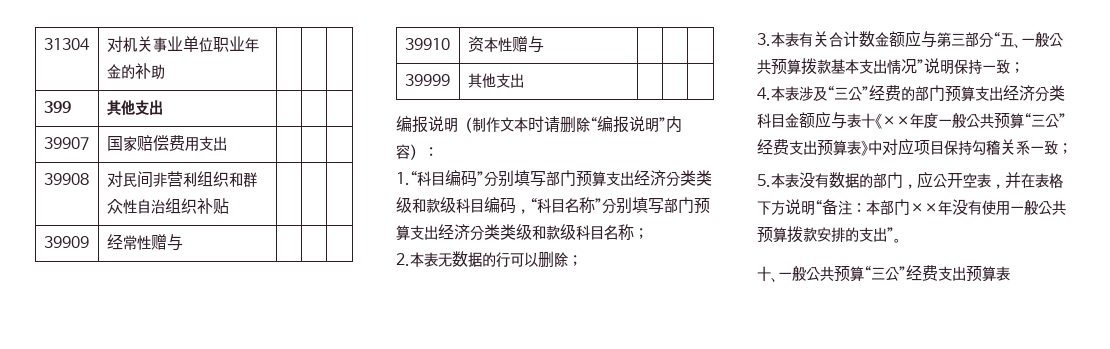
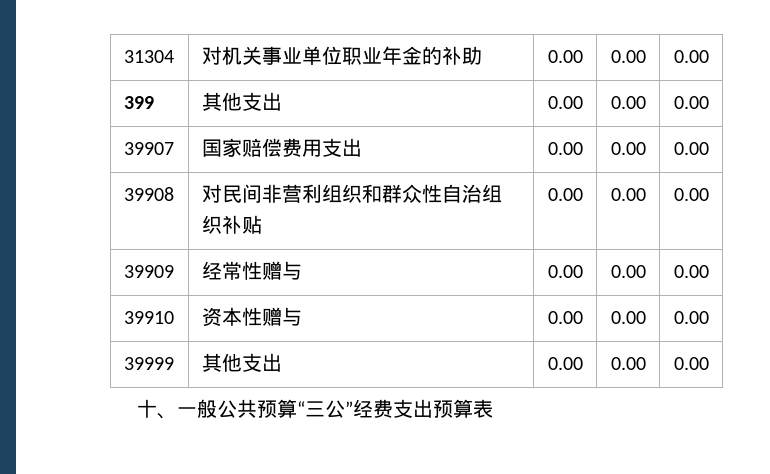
- 31304 | 对机关事业单位职业年金的补助 | | |
+ 31304 | 对机关事业单位职业年金的补助 | 0.00 | 0.00 | 0.00
- 399 | 其他支出 | | |
+ 399 | 其他支出 | 0.00 | 0.00 | 0.00
- 39907 | 国家赔偿费用支出 | | |
+ 39907 | 国家赔偿费用支出 | 0.00 | 0.00 | 0.00
- 39908 | 对民间非营利组织和群众性自治组织补贴 | | |
+ 39908 | 对民间非营利组织和群众性自治组织补贴 | 0.00 | 0.00 | 0.00
- 39909 | 经常性赠与 | | |
+ 39909 | 经常性赠与 | 0.00 | 0.00 | 0.00
- 39910 | 资本性赠与 | | |
+ 39910 | 资本性赠与 | 0.00 | 0.00 | 0.00
- 39999 | 其他支出 | | |
- 编报说明（制作文本时请删除“编报说明”内容）：
- 1.“科目编码”分别填写部门预算支出经济分类类级和款级科目编码，“科目名称”分别填写部门预算支出经济分类类级和款级科目名称；
- 2.本表无数据的行可以删除；
- 3.本表有关合计数金额应与第三部分“五、一般公共预算拨款基本支出情况”说明保持一致；
- 4.本表涉及“三公”经费的部门预算支出经济分类科目金额应与表十《××年度一般公共预算“三公”经费支出预算表》中对应项目保持勾稽关系一致；
- 5.本表没有数据的部门，应公开空表，并在表格下方说明“备注：本部门××年没有使用一般公共预算拨款安排的支出”。
+ 39999 | 其他支出 | 0.00 | 0.00 | 0.00

